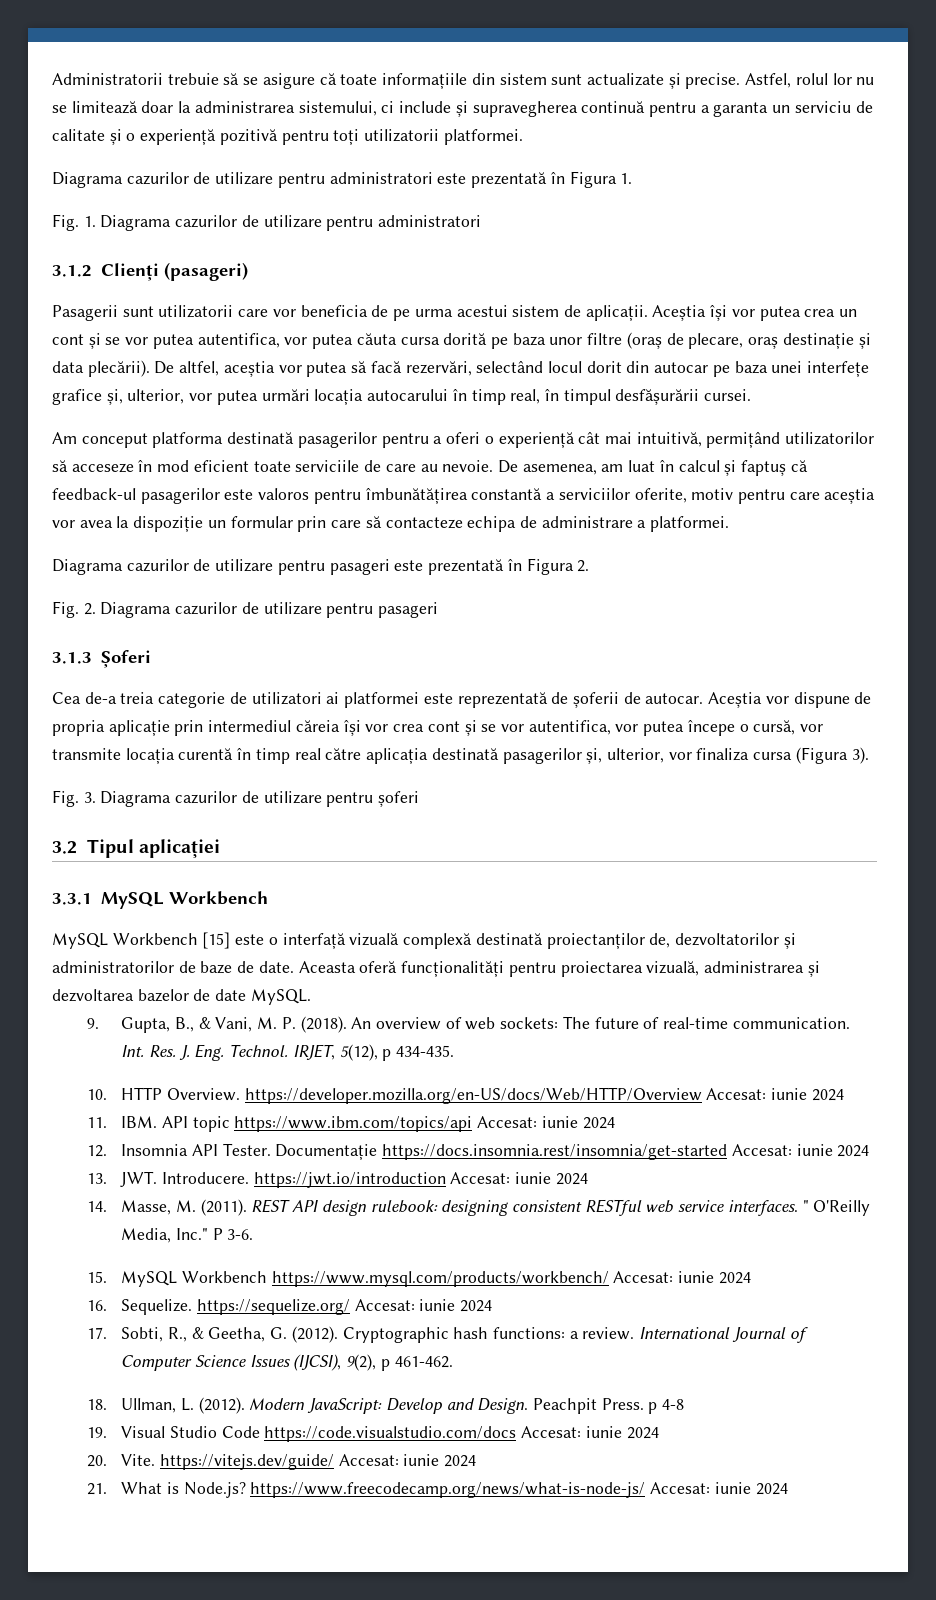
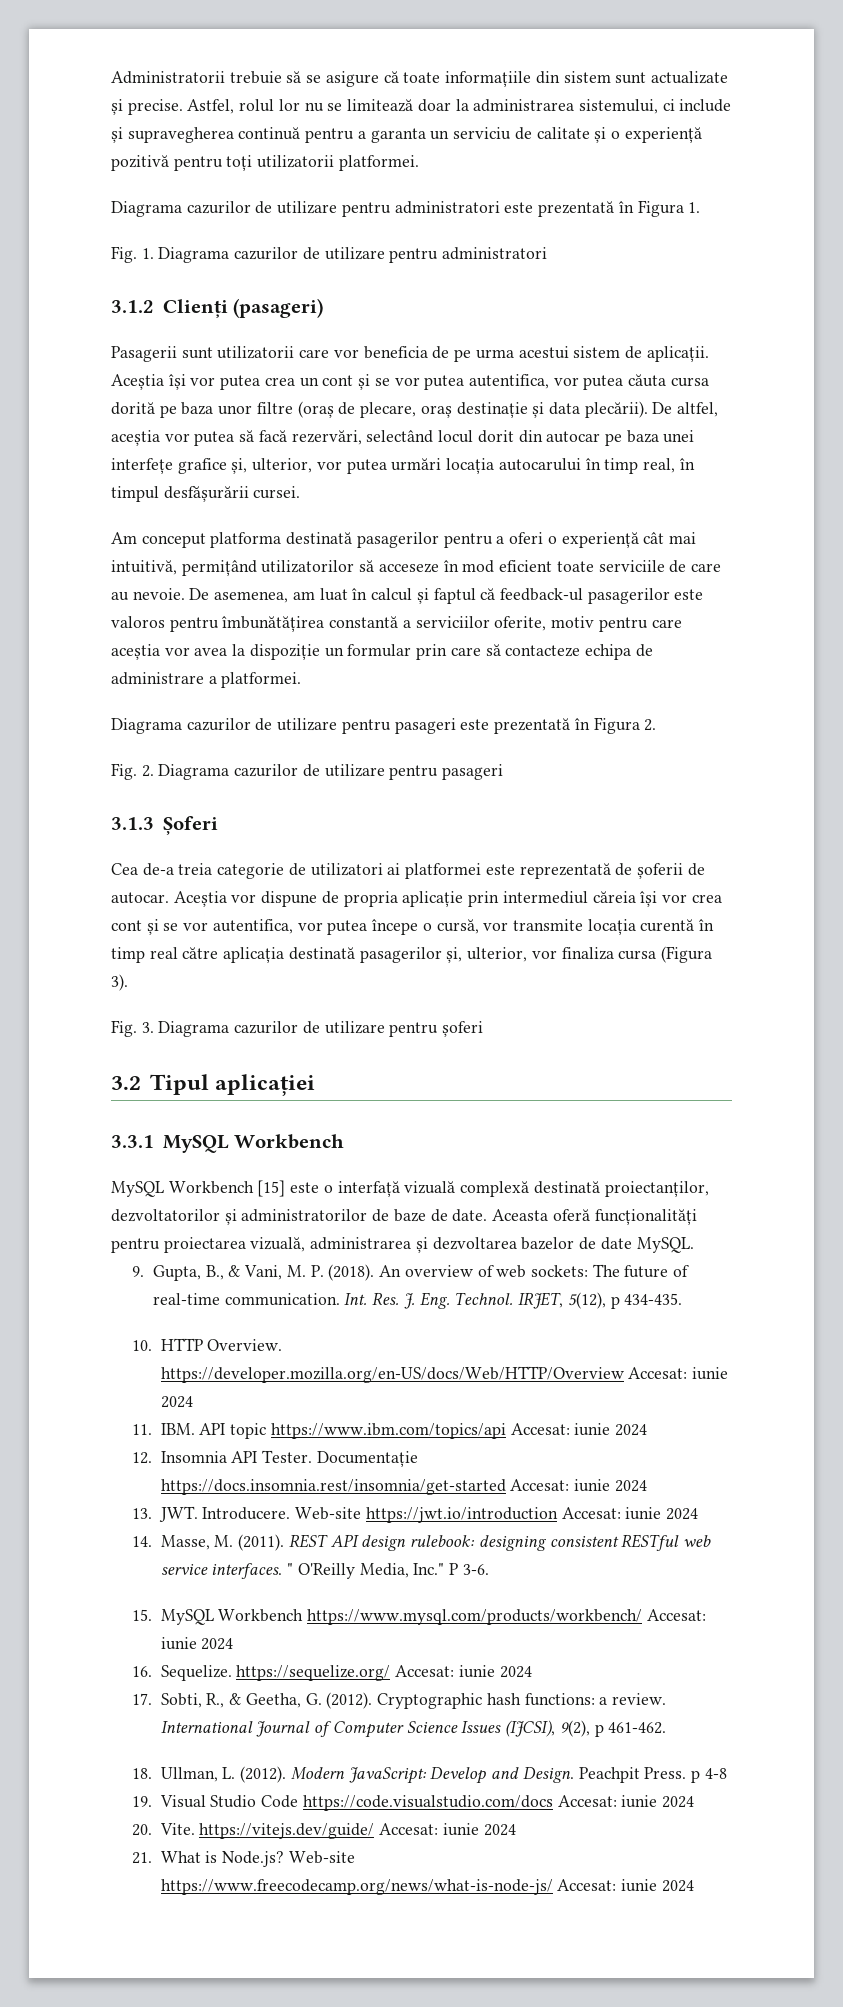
- De asemenea, am luat în calcul și faptuș că feedback-ul pasagerilor este valoros pentru îmbunătățirea constantă a serviciilor oferite, motiv pentru care aceștia vor avea la dispoziție un formular prin care să contacteze echipa de administrare a platformei.
+ De asemenea, am luat în calcul și faptul că feedback-ul pasagerilor este valoros pentru îmbunătățirea constantă a serviciilor oferite, motiv pentru care aceștia vor avea la dispoziție un formular prin care să contacteze echipa de administrare a platformei.
- MySQL Workbench [15] este o interfață vizuală complexă destinată proiectanților de, dezvoltatorilor și administratorilor de baze de date.
+ MySQL Workbench [15] este o interfață vizuală complexă destinată proiectanților, dezvoltatorilor și administratorilor de baze de date.
- 13. JWT. Introducere. https://jwt.io/introduction Accesat: iunie 2024
+ 13. JWT. Introducere. Web-site https://jwt.io/introduction Accesat: iunie 2024
- 21. What is Node.js? https://www.freecodecamp.org/news/what-is-node-js/ Accesat: iunie 2024
+ 21. What is Node.js? Web-site https://www.freecodecamp.org/news/what-is-node-js/ Accesat: iunie 2024

